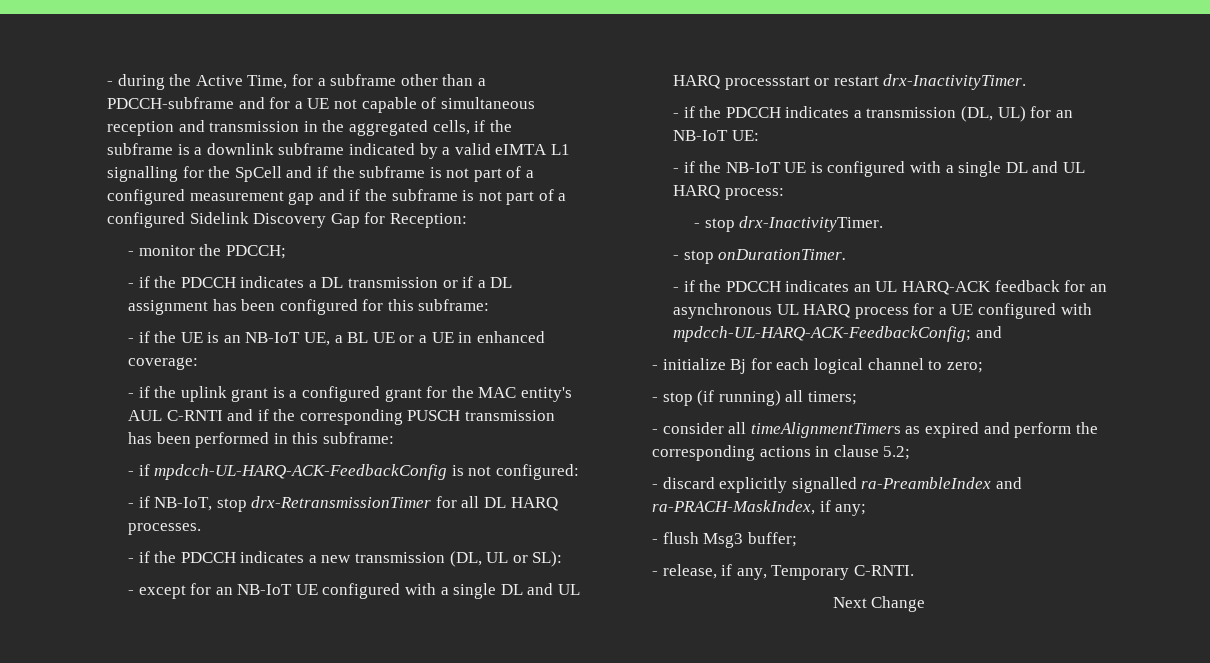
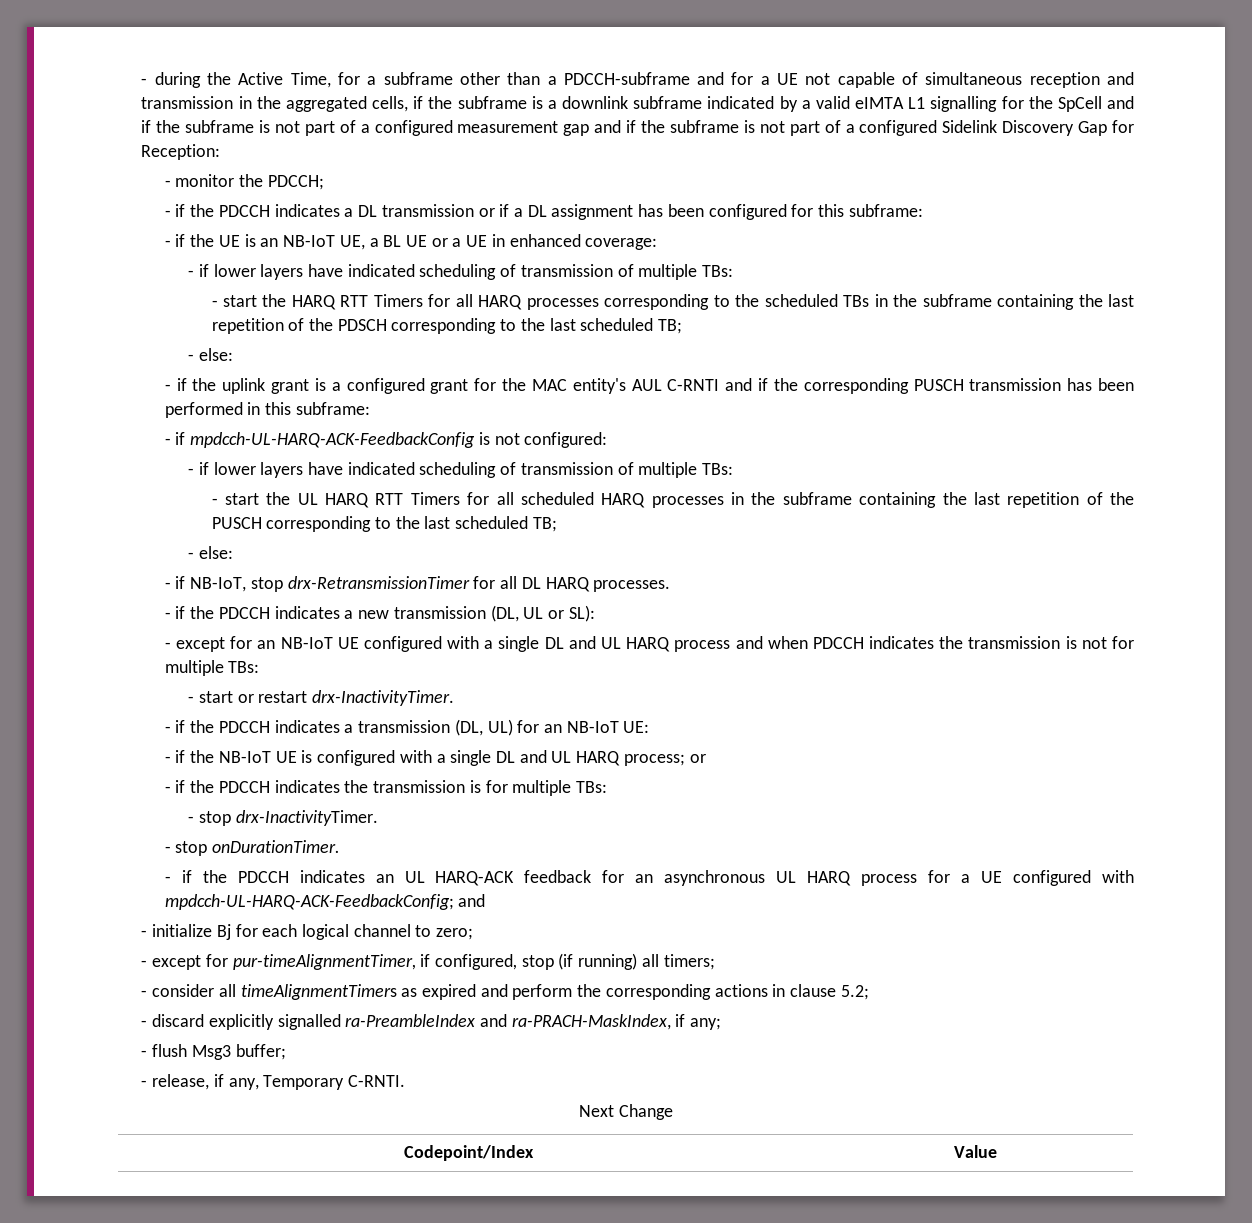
  - if the UE is an NB-IoT UE, a BL UE or a UE in enhanced coverage:
+ - if lower layers have indicated scheduling of transmission of multiple TBs:
+ - start the HARQ RTT Timers for all HARQ processes corresponding to the scheduled TBs in the subframe containing the last repetition of the PDSCH corresponding to the last scheduled TB;
+ - else:
  - if mpdcch-UL-HARQ-ACK-FeedbackConfig is not configured:
+ - if lower layers have indicated scheduling of transmission of multiple TBs:
+ - start the UL HARQ RTT Timers for all scheduled HARQ processes in the subframe containing the last repetition of the PUSCH corresponding to the last scheduled TB;
+ - else:
- - except for an NB-IoT UE configured with a single DL and UL HARQ processstart or restart drx-InactivityTimer.
+ - except for an NB-IoT UE configured with a single DL and UL HARQ process and when PDCCH indicates the transmission is not for multiple TBs:
+ - start or restart drx-InactivityTimer.
- - if the NB-IoT UE is configured with a single DL and UL HARQ process:
+ - if the NB-IoT UE is configured with a single DL and UL HARQ process; or
+ - if the PDCCH indicates the transmission is for multiple TBs:
- - stop (if running) all timers;
+ - except for pur-timeAlignmentTimer, if configured, stop (if running) all timers;
+ Codepoint/Index | Value

